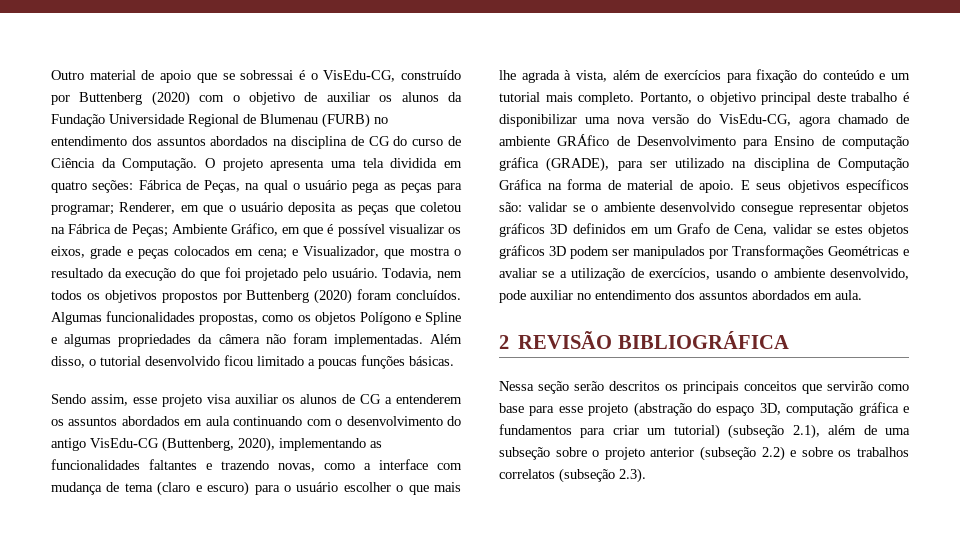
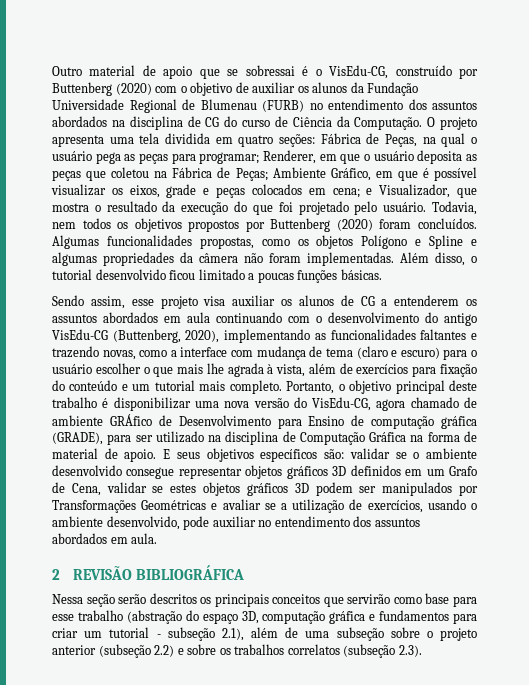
- Nessa seção serão descritos os principais conceitos que servirão como base para esse projeto (abstração do espaço 3D, computação gráfica e fundamentos para criar um tutorial) (subseção 2.1), além de uma subseção sobre o projeto anterior (subseção 2.2) e sobre os trabalhos correlatos (subseção 2.3).
+ Nessa seção serão descritos os principais conceitos que servirão como base para esse trabalho (abstração do espaço 3D, computação gráfica e fundamentos para criar um tutorial - subseção 2.1), além de uma subseção sobre o projeto anterior (subseção 2.2) e sobre os trabalhos correlatos (subseção 2.3).

